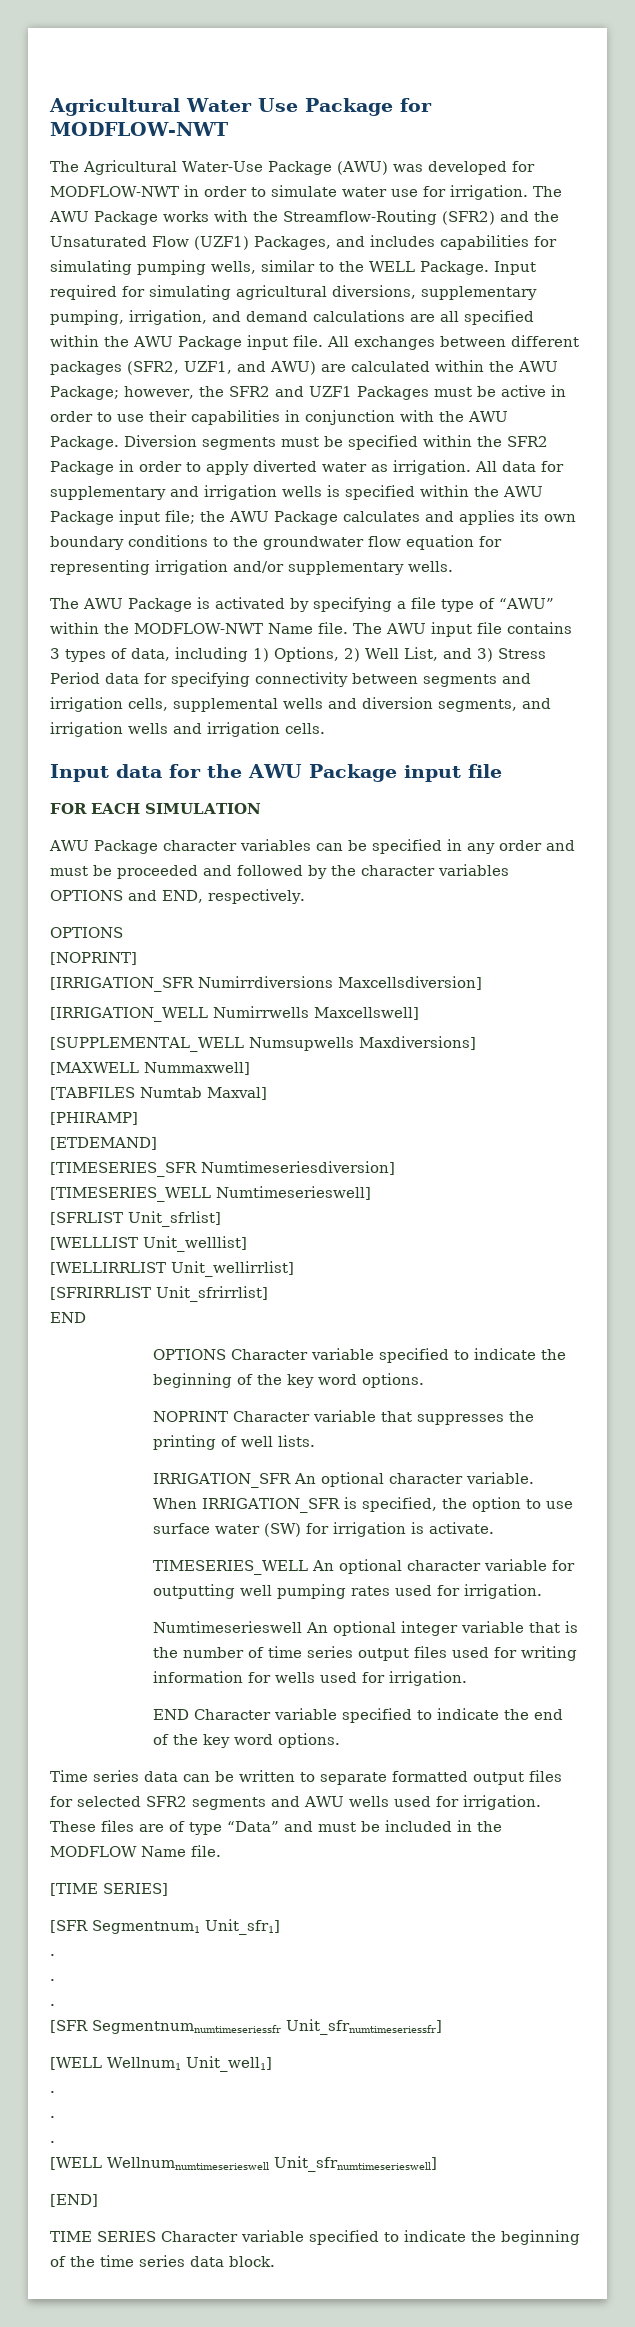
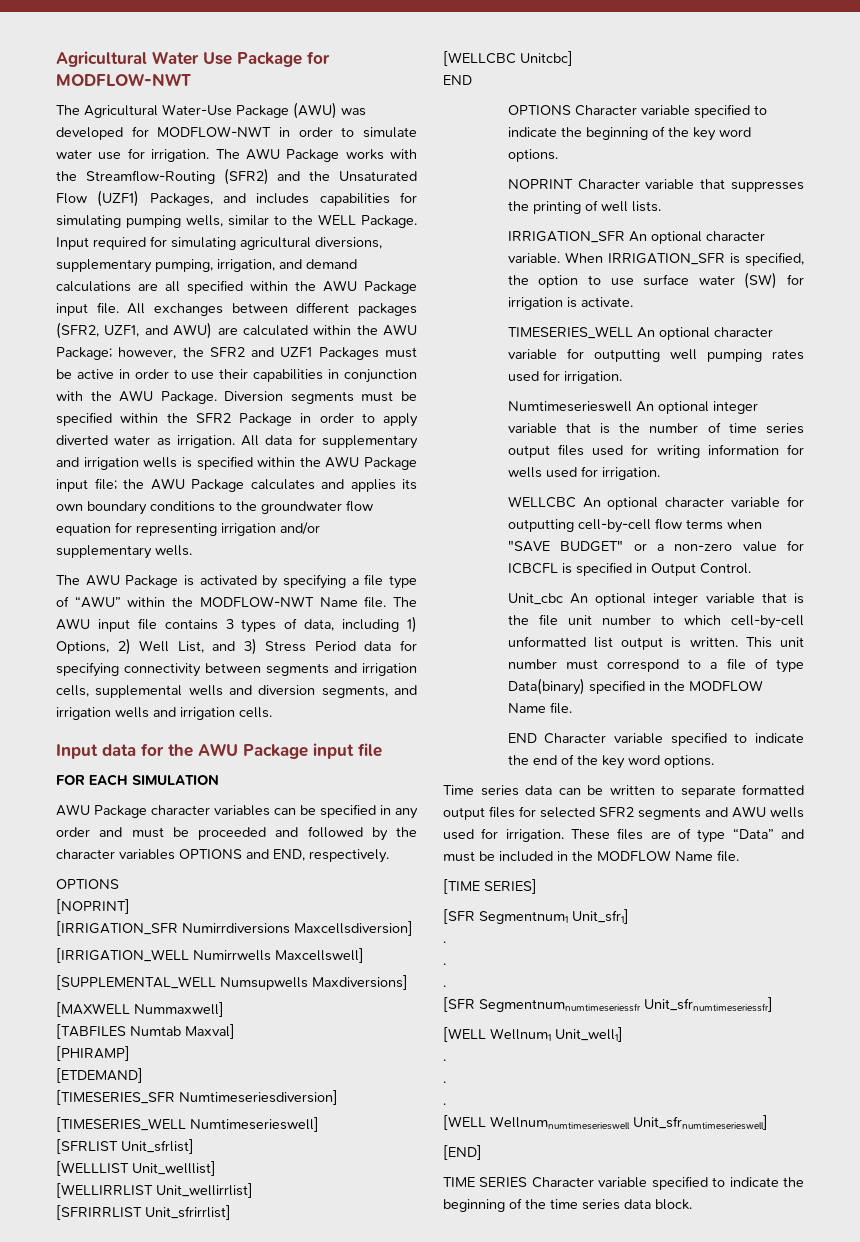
+ [WELLCBC Unitcbc]
+ WELLCBC An optional character variable for outputting cell-by-cell flow terms when "SAVE BUDGET" or a non-zero value for ICBCFL is specified in Output Control.
+ Unit_cbc An optional integer variable that is the file unit number to which cell-by-cell unformatted list output is written. This unit number must correspond to a file of type Data(binary) specified in the MODFLOW Name file.

